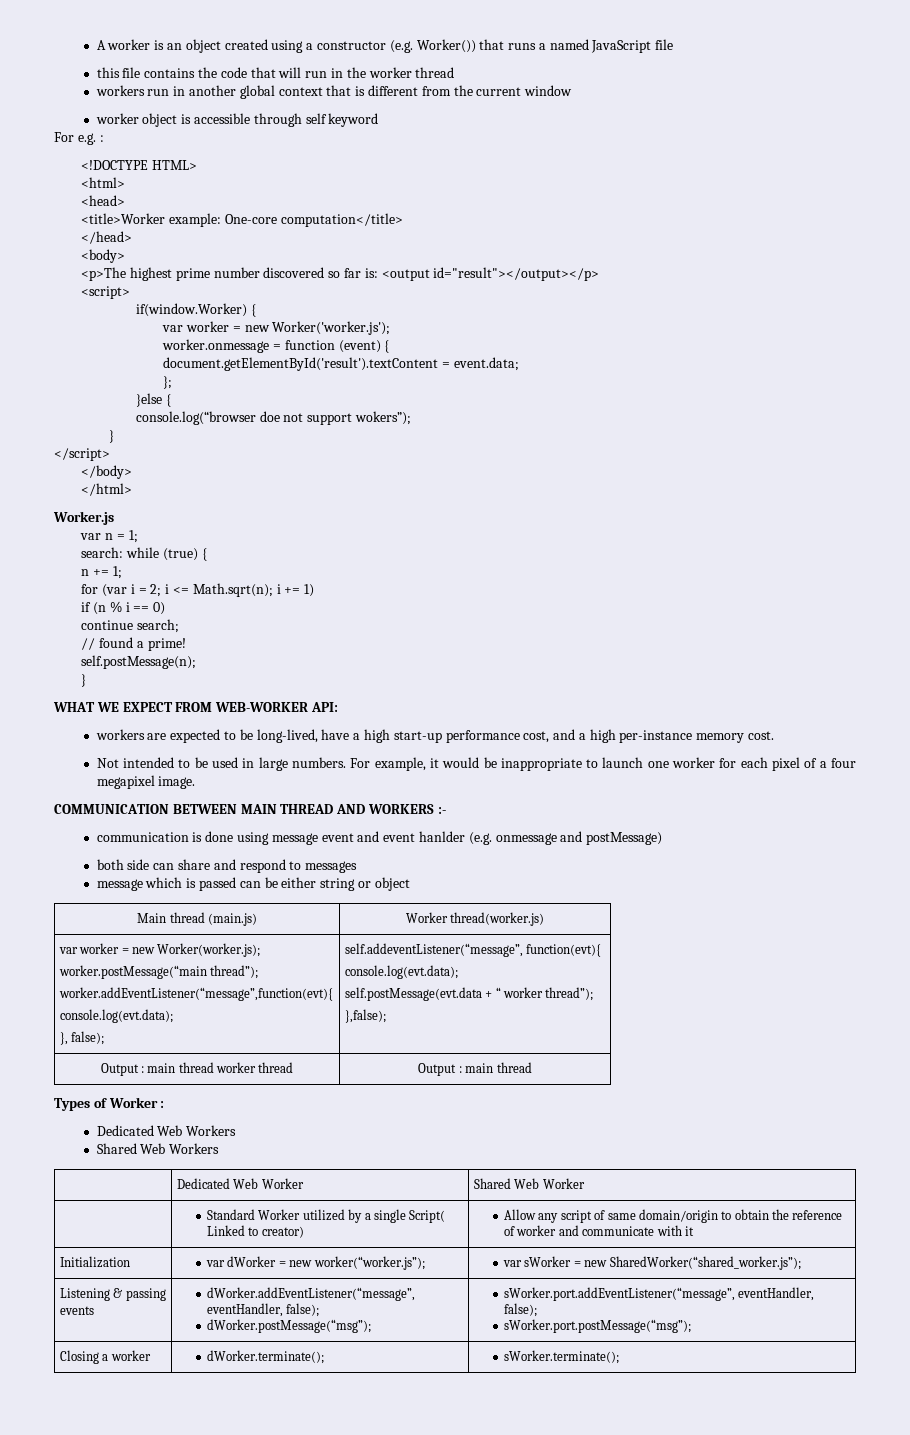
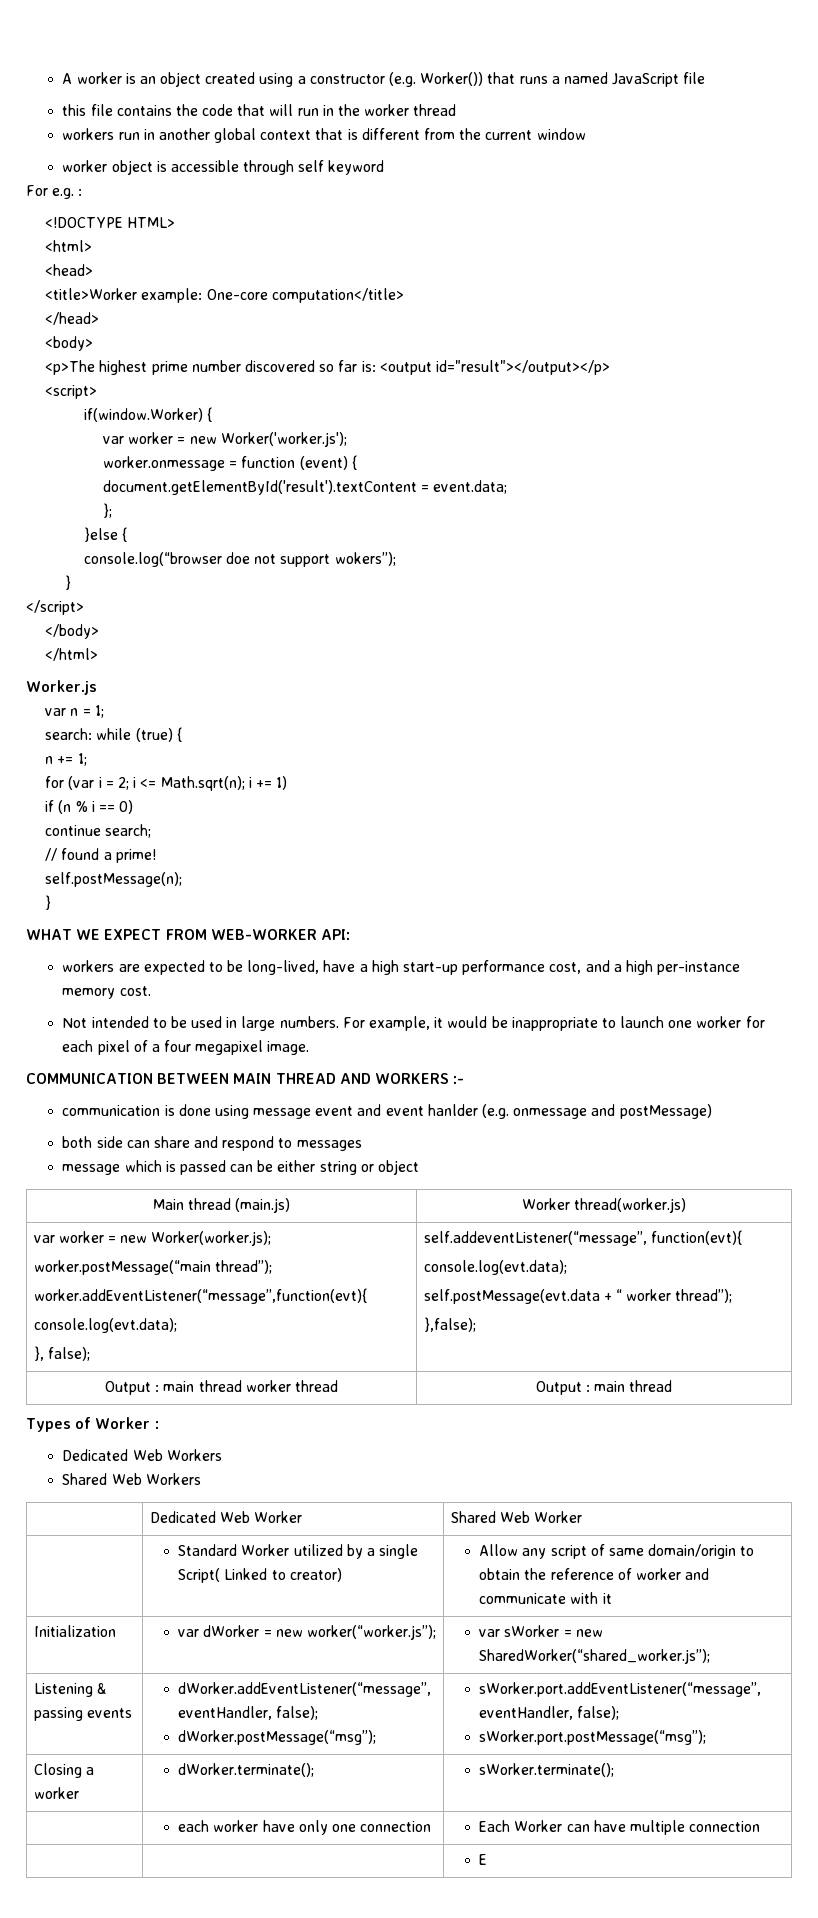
+ | each worker have only one connection | Each Worker can have multiple connection
+ | | E

